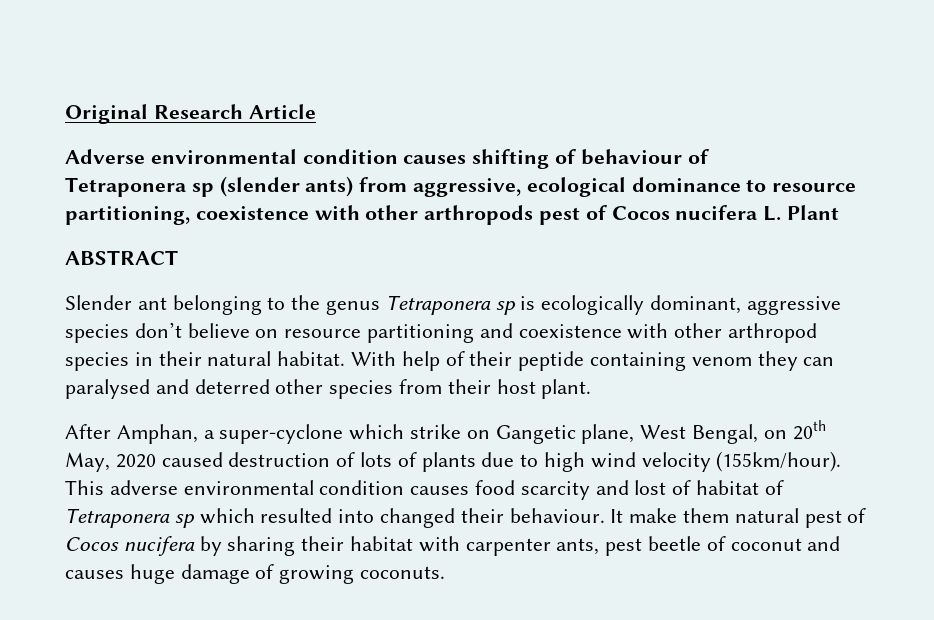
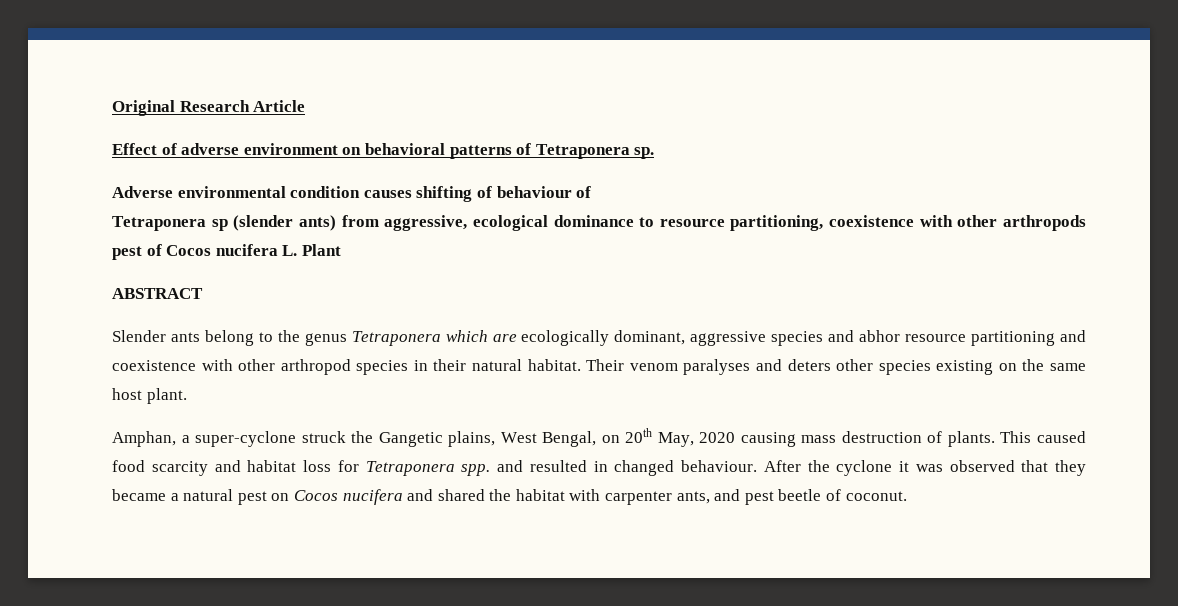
+ Effect of adverse environment on behavioral patterns of Tetraponera sp.
- Slender ant belonging to the genus Tetraponera sp is ecologically dominant, aggressive species don’t believe on resource partitioning and coexistence with other arthropod species in their natural habitat.
+ Slender ants belong to the genus Tetraponera which are ecologically dominant, aggressive species and abhor resource partitioning and coexistence with other arthropod species in their natural habitat.
- With help of their peptide containing venom they can paralysed and deterred other species from their host plant.
+ Their venom paralyses and deters other species existing on the same host plant.
- After Amphan, a super-cyclone which strike on Gangetic plane, West Bengal, on 20th May, 2020 caused destruction of lots of plants due to high wind velocity (155km/hour). This adverse environmental condition causes food scarcity and lost of habitat of Tetraponera sp which resulted into changed their behaviour. It make them natural pest of Cocos nucifera by sharing their habitat with carpenter ants, pest beetle of coconut and causes huge damage of growing coconuts.
+ Amphan, a super-cyclone struck the Gangetic plains, West Bengal, on 20th May, 2020 causing mass destruction of plants. This caused food scarcity and habitat loss for Tetraponera spp. and resulted in changed behaviour. After the cyclone it was observed that they became a natural pest on Cocos nucifera and shared the habitat with carpenter ants, and pest beetle of coconut.

